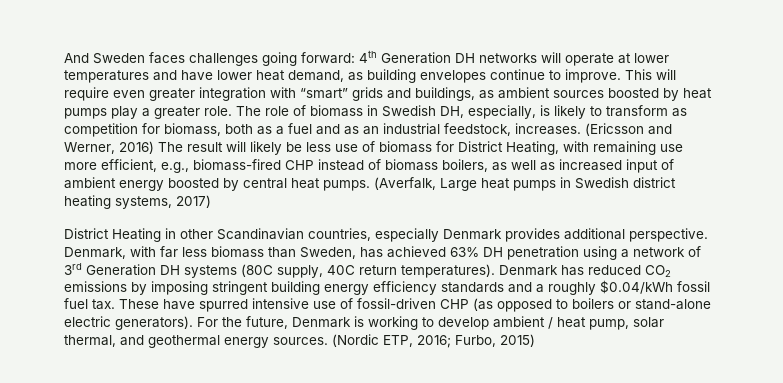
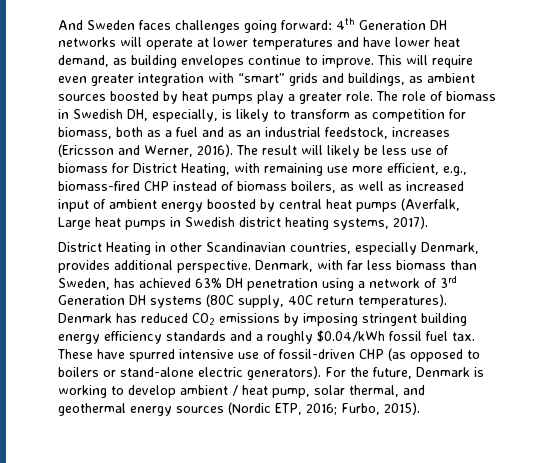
- The role of biomass in Swedish DH, especially, is likely to transform as competition for biomass, both as a fuel and as an industrial feedstock, increases. (Ericsson and Werner, 2016) The result will likely be less use of biomass for District Heating, with remaining use more efficient, e.g., biomass-fired CHP instead of biomass boilers, as well as increased input of ambient energy boosted by central heat pumps. (Averfalk, Large heat pumps in Swedish district heating systems, 2017)
+ The role of biomass in Swedish DH, especially, is likely to transform as competition for biomass, both as a fuel and as an industrial feedstock, increases (Ericsson and Werner, 2016). The result will likely be less use of biomass for District Heating, with remaining use more efficient, e.g., biomass-fired CHP instead of biomass boilers, as well as increased input of ambient energy boosted by central heat pumps (Averfalk, Large heat pumps in Swedish district heating systems, 2017).
- District Heating in other Scandinavian countries, especially Denmark provides additional perspective.
+ District Heating in other Scandinavian countries, especially Denmark, provides additional perspective.
- For the future, Denmark is working to develop ambient / heat pump, solar thermal, and geothermal energy sources. (Nordic ETP, 2016; Furbo, 2015)
+ For the future, Denmark is working to develop ambient / heat pump, solar thermal, and geothermal energy sources (Nordic ETP, 2016; Furbo, 2015).

